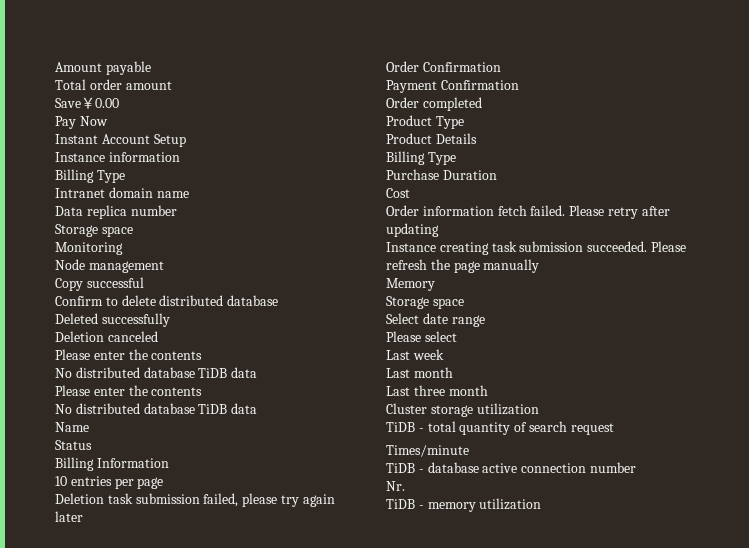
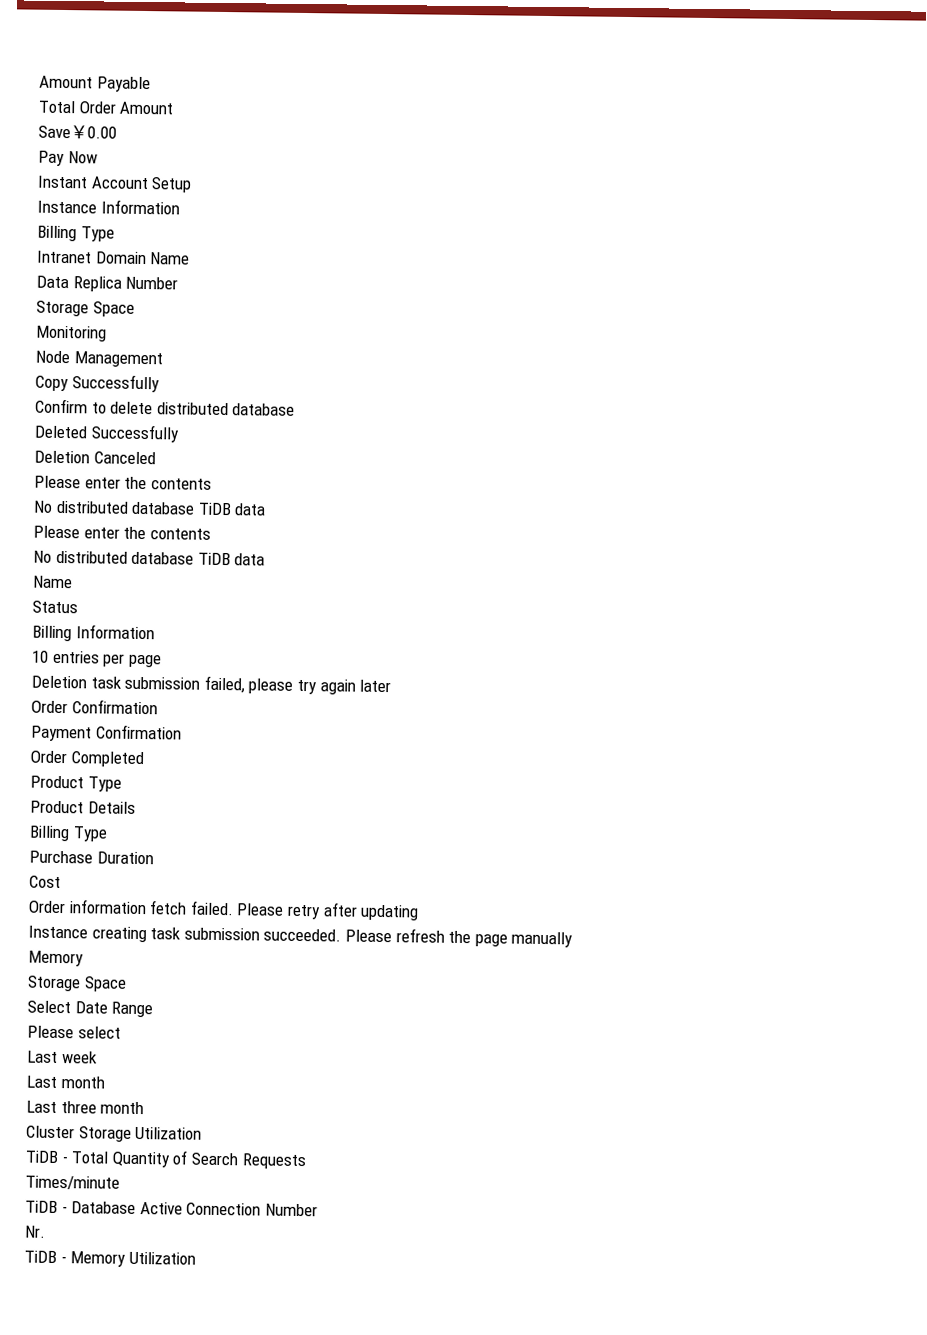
- Amount payable
- Total order amount
+ Amount Payable
+ Total Order Amount
- Instance information
+ Instance Information
- Intranet domain name
+ Intranet Domain Name
- Data replica number
- Storage space
+ Data Replica Number
+ Storage Space
- Node management
+ Node Management
- Copy successful
+ Copy Successfully
- Deleted successfully
- Deletion canceled
+ Deleted Successfully
+ Deletion Canceled
- Order completed
+ Order Completed
  Please refresh the page manually
  Memory
- Storage space
+ Storage Space
- Select date range
+ Select Date Range
- Cluster storage utilization
- TiDB - total quantity of search request
+ Cluster Storage Utilization
+ TiDB - Total Quantity of Search Requests
- TiDB - database active connection number
+ TiDB - Database Active Connection Number
- TiDB - memory utilization
+ TiDB - Memory Utilization

